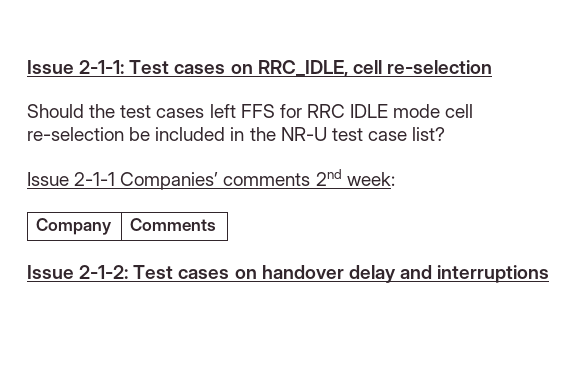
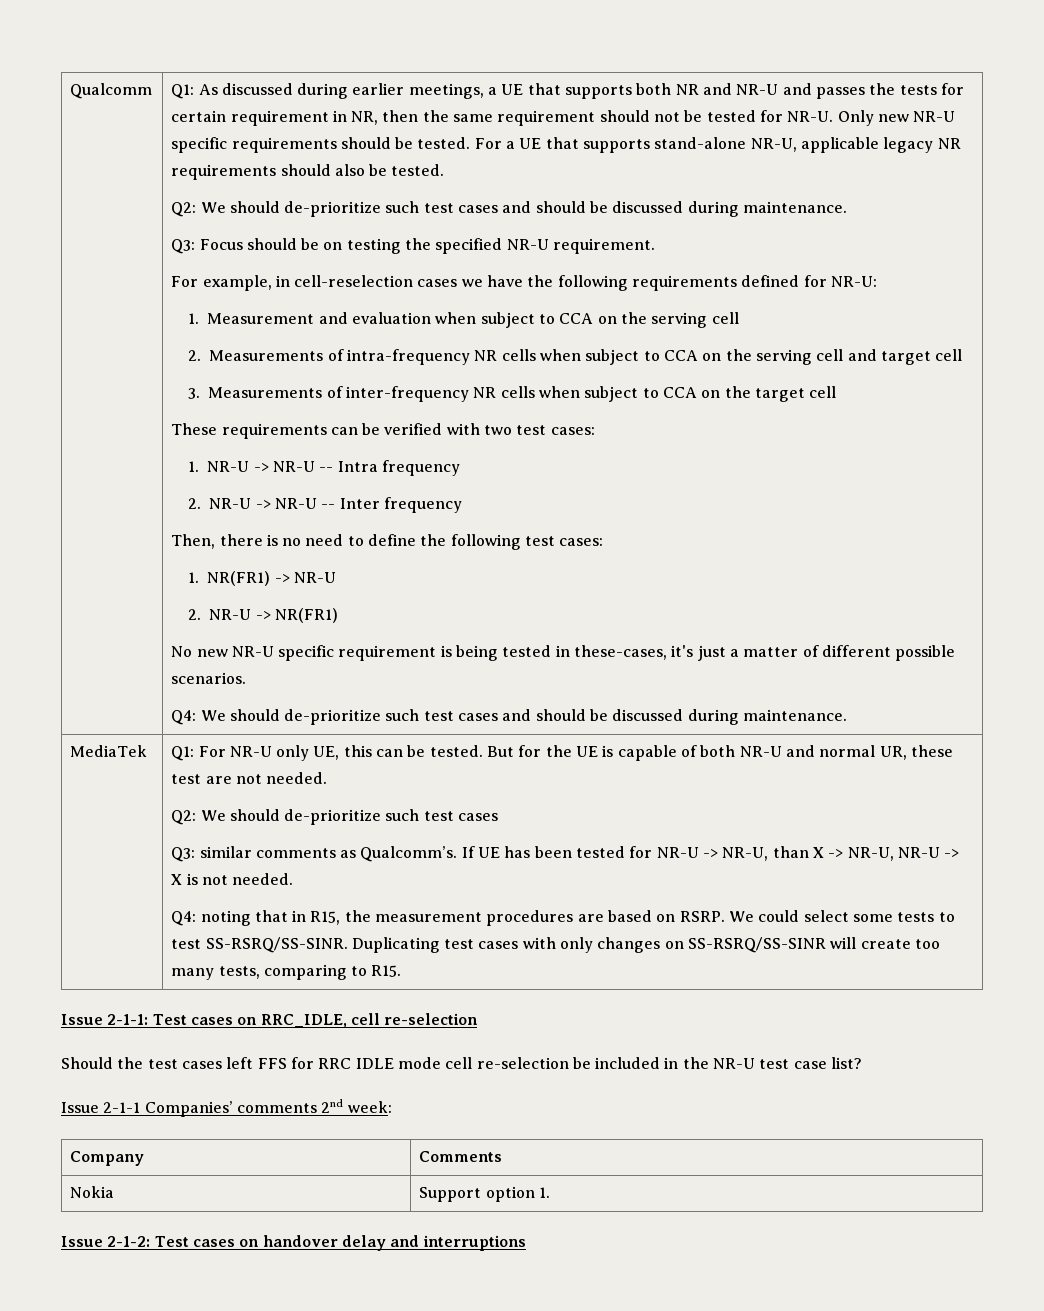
+ Qualcomm | Q1: As discussed during earlier meetings, a UE that supports both NR and NR-U and passes the tests for certain requirement in NR, then the same requirement should not be tested for NR-U. Only new NR-U specific requirements should be tested. For a UE that supports stand-alone NR-U, applicable legacy NR requirements should also be tested.
+ Q2: We should de-prioritize such test cases and should be discussed during maintenance.
+ Q3: Focus should be on testing the specified NR-U requirement.
+ For example, in cell-reselection cases we have the following requirements defined for NR-U:
+ 1. Measurement and evaluation when subject to CCA on the serving cell
+ 2. Measurements of intra-frequency NR cells when subject to CCA on the serving cell and target cell
+ 3. Measurements of inter-frequency NR cells when subject to CCA on the target cell
+ These requirements can be verified with two test cases:
+ 1. NR-U -> NR-U -- Intra frequency
+ 2. NR-U -> NR-U -- Inter frequency
+ Then, there is no need to define the following test cases:
+ 1. NR(FR1) -> NR-U
+ 2. NR-U -> NR(FR1)
+ No new NR-U specific requirement is being tested in these-cases, it's just a matter of different possible scenarios.
+ Q4: We should de-prioritize such test cases and should be discussed during maintenance.
+ MediaTek | Q1: For NR-U only UE, this can be tested. But for the UE is capable of both NR-U and normal UR, these test are not needed.
+ Q2: We should de-prioritize such test cases
+ Q3: similar comments as Qualcomm’s. If UE has been tested for NR-U -> NR-U, than X -> NR-U, NR-U -> X is not needed.
+ Q4: noting that in R15, the measurement procedures are based on RSRP. We could select some tests to test SS-RSRQ/SS-SINR. Duplicating test cases with only changes on SS-RSRQ/SS-SINR will create too many tests, comparing to R15.
+ Nokia | Support option 1.

